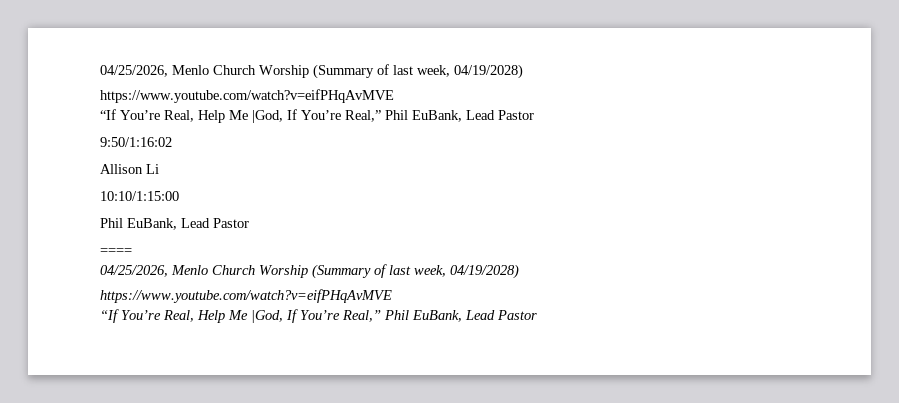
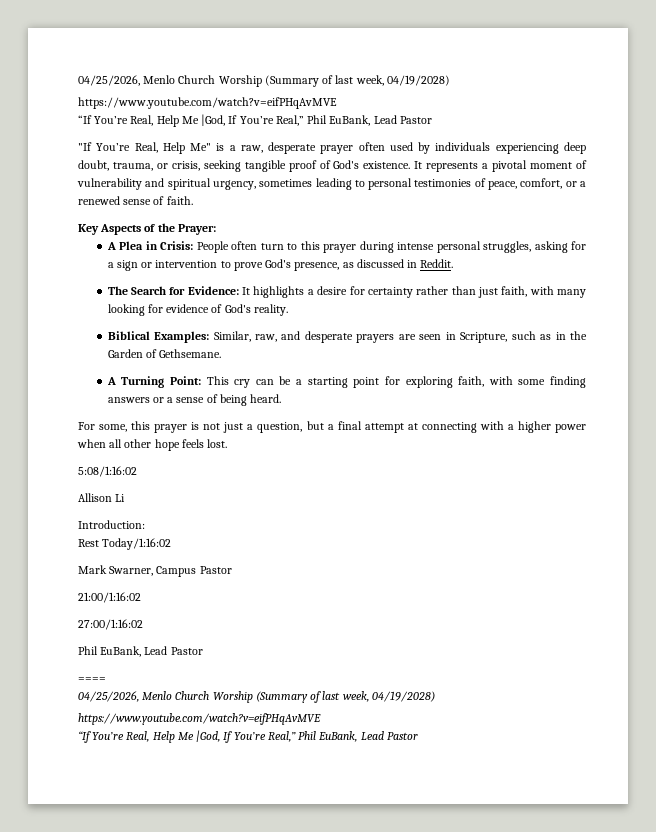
- 9:50/1:16:02
+ "If You’re Real, Help Me" is a raw, desperate prayer often used by individuals experiencing deep doubt, trauma, or crisis, seeking tangible proof of God's existence. It represents a pivotal moment of vulnerability and spiritual urgency, sometimes leading to personal testimonies of peace, comfort, or a renewed sense of faith.
+ Key Aspects of the Prayer:
+ A Plea in Crisis: People often turn to this prayer during intense personal struggles, asking for a sign or intervention to prove God's presence, as discussed in Reddit.
+ The Search for Evidence: It highlights a desire for certainty rather than just faith, with many looking for evidence of God's reality.
+ Biblical Examples: Similar, raw, and desperate prayers are seen in Scripture, such as in the Garden of Gethsemane.
+ A Turning Point: This cry can be a starting point for exploring faith, with some finding answers or a sense of being heard.
+ For some, this prayer is not just a question, but a final attempt at connecting with a higher power when all other hope feels lost.
+ 5:08/1:16:02
  Allison Li
- 10:10/1:15:00
+ Introduction:
+ Rest Today/1:16:02
+ Mark Swarner, Campus Pastor
+ 21:00/1:16:02
+ 27:00/1:16:02

